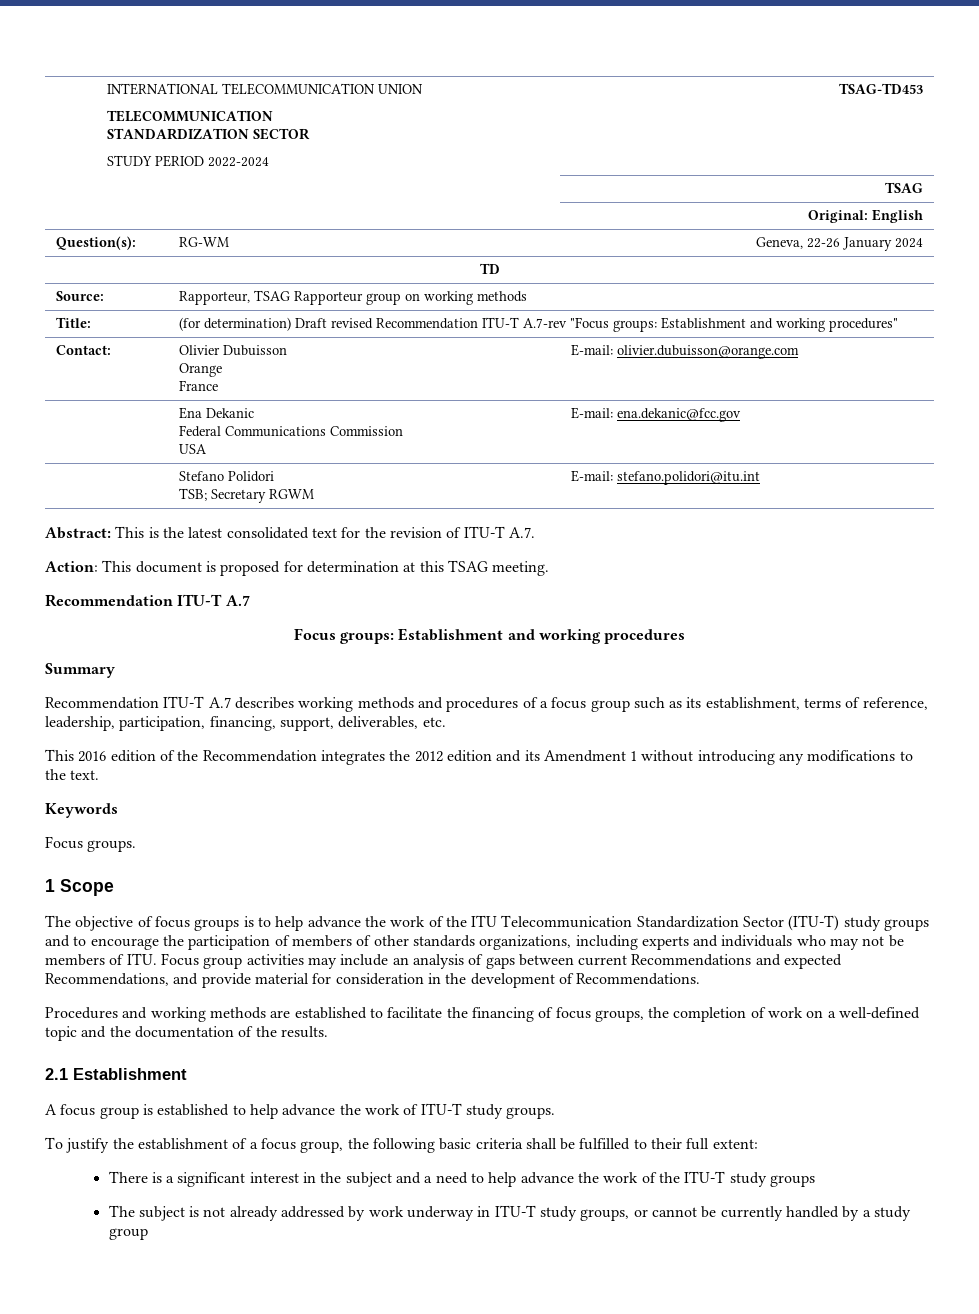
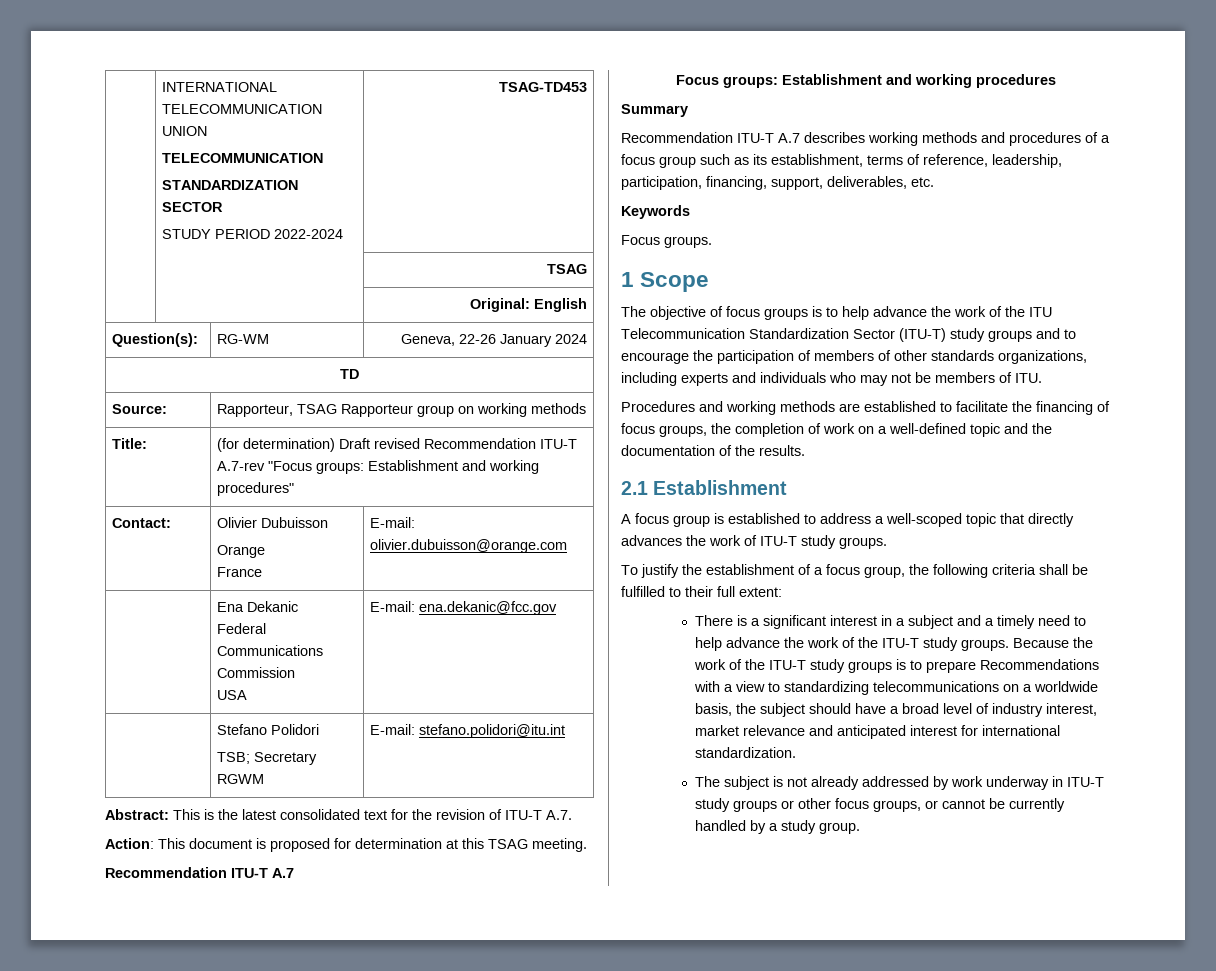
- This 2016 edition of the Recommendation integrates the 2012 edition and its Amendment 1 without introducing any modifications to the text.
- The objective of focus groups is to help advance the work of the ITU Telecommunication Standardization Sector (ITU-T) study groups and to encourage the participation of members of other standards organizations, including experts and individuals who may not be members of ITU. Focus group activities may include an analysis of gaps between current Recommendations and expected Recommendations, and provide material for consideration in the development of Recommendations.
+ The objective of focus groups is to help advance the work of the ITU Telecommunication Standardization Sector (ITU-T) study groups and to encourage the participation of members of other standards organizations, including experts and individuals who may not be members of ITU.
- A focus group is established to help advance the work of ITU-T study groups.
+ A focus group is established to address a well-scoped topic that directly advances the work of ITU-T study groups.
- To justify the establishment of a focus group, the following basic criteria shall be fulfilled to their full extent:
+ To justify the establishment of a focus group, the following criteria shall be fulfilled to their full extent:
- There is a significant interest in the subject and a need to help advance the work of the ITU-T study groups
+ There is a significant interest in a subject and a timely need to help advance the work of the ITU-T study groups. Because the work of the ITU-T study groups is to prepare Recommendations with a view to standardizing telecommunications on a worldwide basis, the subject should have a broad level of industry interest, market relevance and anticipated interest for international standardization.
- The subject is not already addressed by work underway in ITU-T study groups, or cannot be currently handled by a study group
+ The subject is not already addressed by work underway in ITU-T study groups or other focus groups, or cannot be currently handled by a study group.

